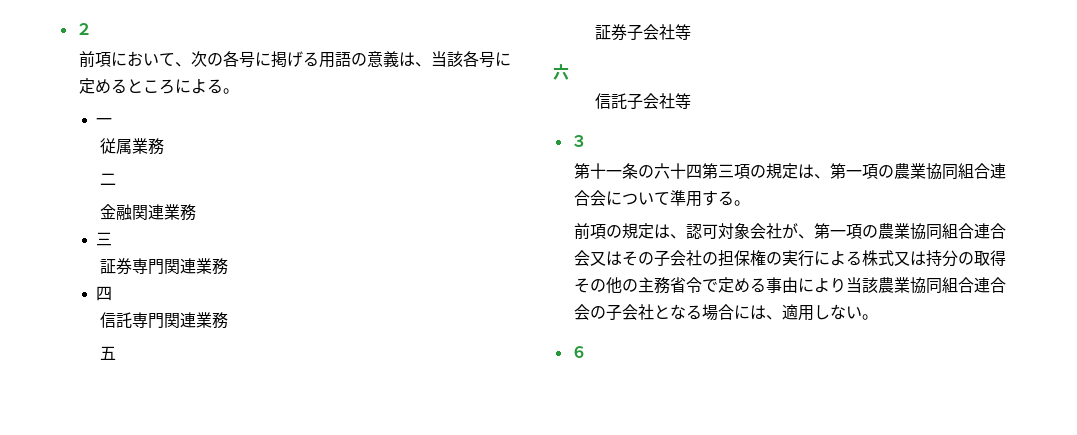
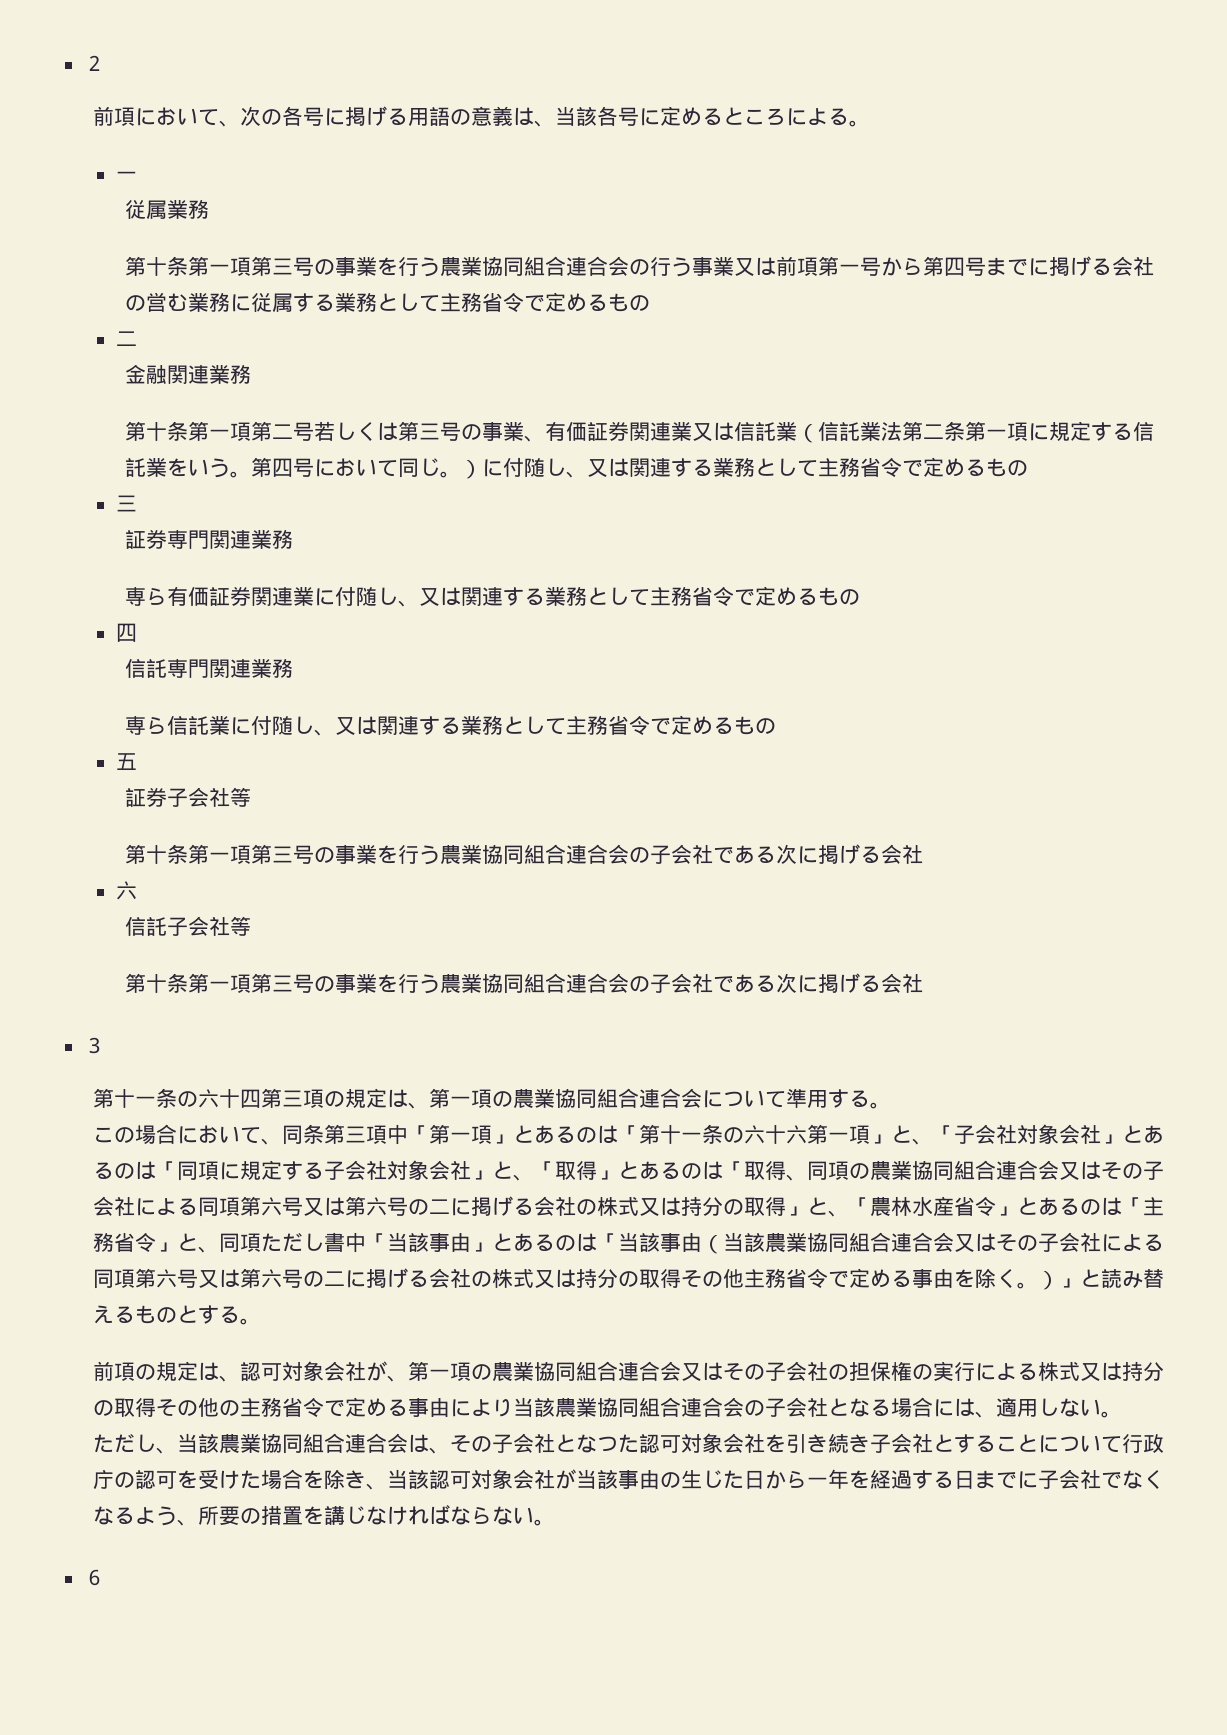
+ 第十条第一項第三号の事業を行う農業協同組合連合会の行う事業又は前項第一号から第四号までに掲げる会社の営む業務に従属する業務として主務省令で定めるもの
  二
  金融関連業務
+ 第十条第一項第二号若しくは第三号の事業、有価証券関連業又は信託業（信託業法第二条第一項に規定する信託業をいう。第四号において同じ。）に付随し、又は関連する業務として主務省令で定めるもの
+ 専ら有価証券関連業に付随し、又は関連する業務として主務省令で定めるもの
+ 専ら信託業に付随し、又は関連する業務として主務省令で定めるもの
  五
  証券子会社等
+ 第十条第一項第三号の事業を行う農業協同組合連合会の子会社である次に掲げる会社
  六
  信託子会社等
+ 第十条第一項第三号の事業を行う農業協同組合連合会の子会社である次に掲げる会社
+ この場合において、同条第三項中「第一項」とあるのは「第十一条の六十六第一項」と、「子会社対象会社」とあるのは「同項に規定する子会社対象会社」と、「取得」とあるのは「取得、同項の農業協同組合連合会又はその子会社による同項第六号又は第六号の二に掲げる会社の株式又は持分の取得」と、「農林水産省令」とあるのは「主務省令」と、同項ただし書中「当該事由」とあるのは「当該事由（当該農業協同組合連合会又はその子会社による同項第六号又は第六号の二に掲げる会社の株式又は持分の取得その他主務省令で定める事由を除く。）」と読み替えるものとする。
+ ただし、当該農業協同組合連合会は、その子会社となつた認可対象会社を引き続き子会社とすることについて行政庁の認可を受けた場合を除き、当該認可対象会社が当該事由の生じた日から一年を経過する日までに子会社でなくなるよう、所要の措置を講じなければならない。

